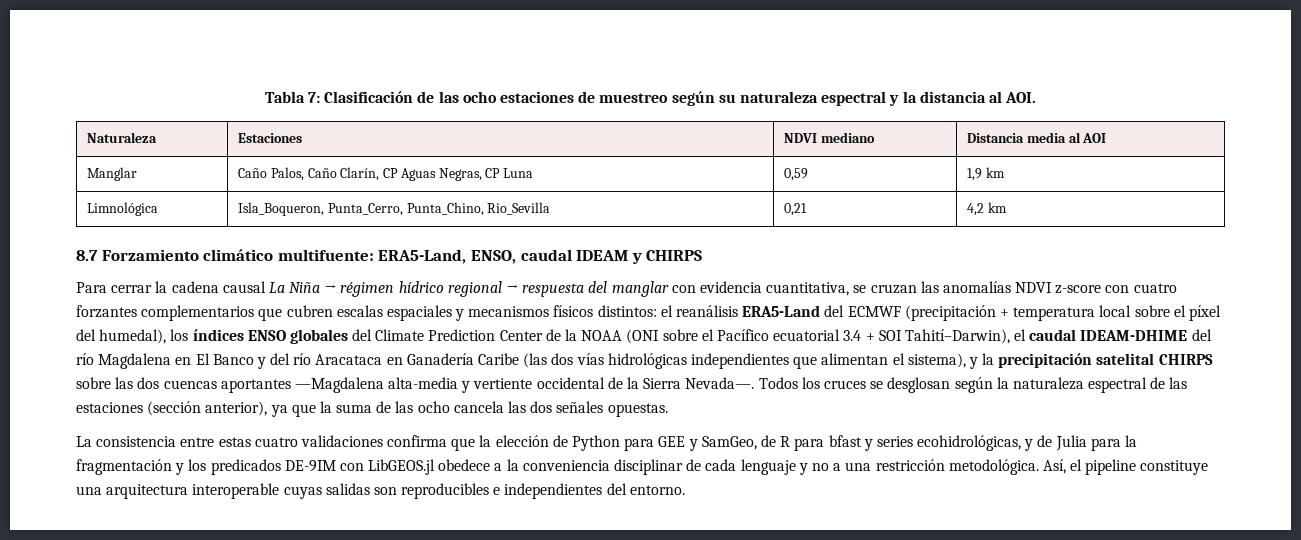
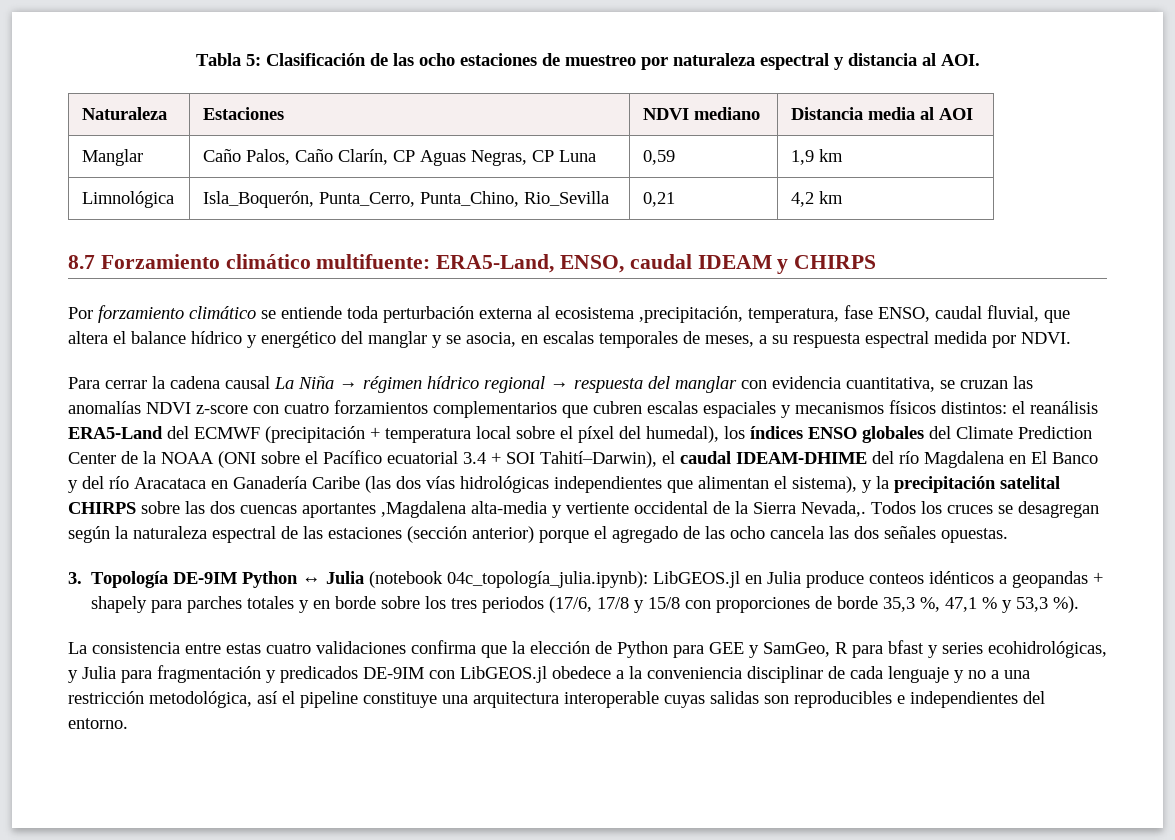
- Tabla 7: Clasificación de las ocho estaciones de muestreo según su naturaleza espectral y la distancia al AOI.
+ Tabla 5: Clasificación de las ocho estaciones de muestreo por naturaleza espectral y distancia al AOI.
- Limnológica | Isla_Boqueron, Punta_Cerro, Punta_Chino, Rio_Sevilla | 0,21 | 4,2 km
+ Limnológica | Isla_Boquerón, Punta_Cerro, Punta_Chino, Rio_Sevilla | 0,21 | 4,2 km
+ Por forzamiento climático se entiende toda perturbación externa al ecosistema ,precipitación, temperatura, fase ENSO, caudal fluvial, que altera el balance hídrico y energético del manglar y se asocia, en escalas temporales de meses, a su respuesta espectral medida por NDVI.
- Para cerrar la cadena causal La Niña → régimen hídrico regional → respuesta del manglar con evidencia cuantitativa, se cruzan las anomalías NDVI z-score con cuatro forzantes complementarios que cubren escalas espaciales y mecanismos físicos distintos:
+ Para cerrar la cadena causal La Niña → régimen hídrico regional → respuesta del manglar con evidencia cuantitativa, se cruzan las anomalías NDVI z-score con cuatro forzamientos complementarios que cubren escalas espaciales y mecanismos físicos distintos:
- el reanálisis ERA5-Land del ECMWF (precipitación + temperatura local sobre el píxel del humedal), los índices ENSO globales del Climate Prediction Center de la NOAA (ONI sobre el Pacífico ecuatorial 3.4 + SOI Tahití–Darwin), el caudal IDEAM-DHIME del río Magdalena en El Banco y del río Aracataca en Ganadería Caribe (las dos vías hidrológicas independientes que alimentan el sistema), y la precipitación satelital CHIRPS sobre las dos cuencas aportantes —Magdalena alta-media y vertiente occidental de la Sierra Nevada—.
+ el reanálisis ERA5-Land del ECMWF (precipitación + temperatura local sobre el píxel del humedal), los índices ENSO globales del Climate Prediction Center de la NOAA (ONI sobre el Pacífico ecuatorial 3.4 + SOI Tahití–Darwin), el caudal IDEAM-DHIME del río Magdalena en El Banco y del río Aracataca en Ganadería Caribe (las dos vías hidrológicas independientes que alimentan el sistema), y la precipitación satelital CHIRPS sobre las dos cuencas aportantes ,Magdalena alta-media y vertiente occidental de la Sierra Nevada,.
- Todos los cruces se desglosan según la naturaleza espectral de las estaciones (sección anterior), ya que la suma de las ocho cancela las dos señales opuestas.
+ Todos los cruces se desagregan según la naturaleza espectral de las estaciones (sección anterior) porque el agregado de las ocho cancela las dos señales opuestas.
+ 3. Topología DE-9IM Python ↔ Julia (notebook 04c_topología_julia.ipynb): LibGEOS.jl en Julia produce conteos idénticos a geopandas + shapely para parches totales y en borde sobre los tres periodos (17/6, 17/8 y 15/8 con proporciones de borde 35,3 %, 47,1 % y 53,3 %).
- La consistencia entre estas cuatro validaciones confirma que la elección de Python para GEE y SamGeo, de R para bfast y series ecohidrológicas, y de Julia para la fragmentación y los predicados DE-9IM con LibGEOS.jl obedece a la conveniencia disciplinar de cada lenguaje y no a una restricción metodológica. Así, el pipeline constituye una arquitectura interoperable cuyas salidas son reproducibles e independientes del entorno.
+ La consistencia entre estas cuatro validaciones confirma que la elección de Python para GEE y SamGeo, R para bfast y series ecohidrológicas, y Julia para fragmentación y predicados DE-9IM con LibGEOS.jl obedece a la conveniencia disciplinar de cada lenguaje y no a una restricción metodológica, así el pipeline constituye una arquitectura interoperable cuyas salidas son reproducibles e independientes del entorno.

